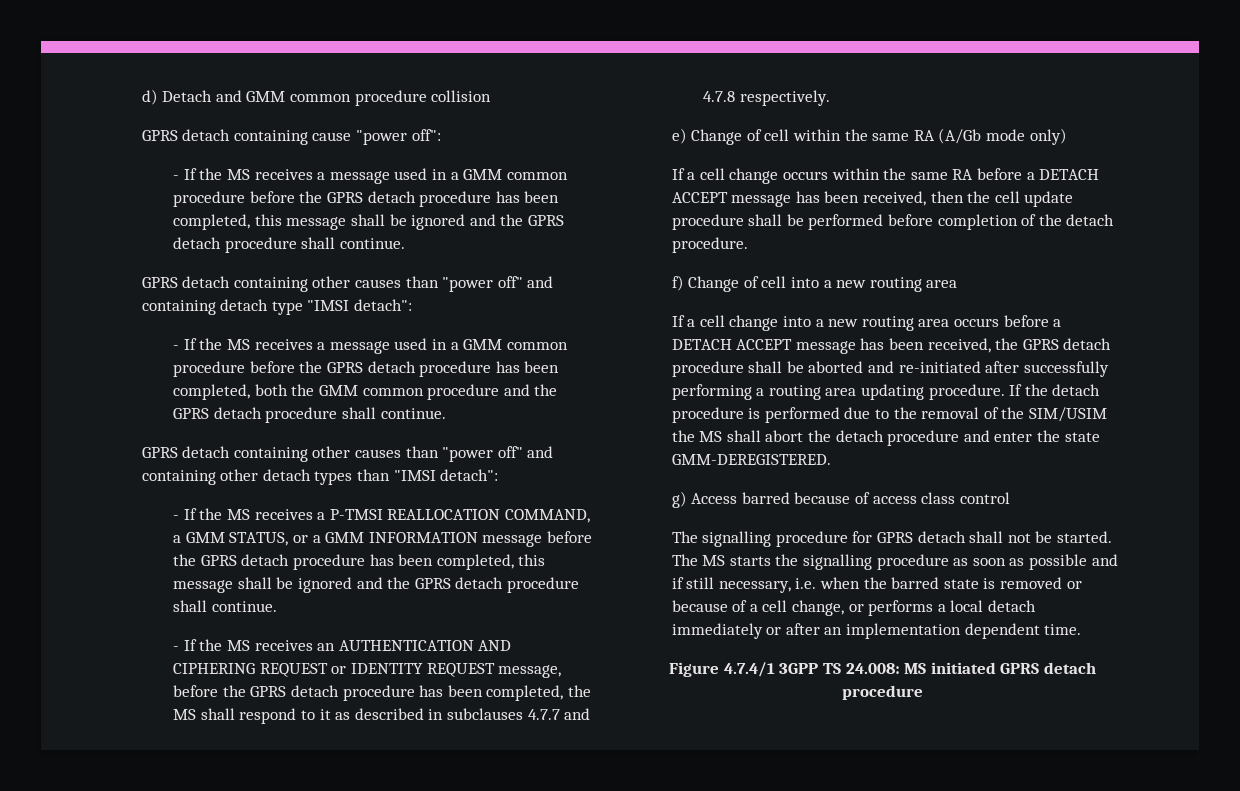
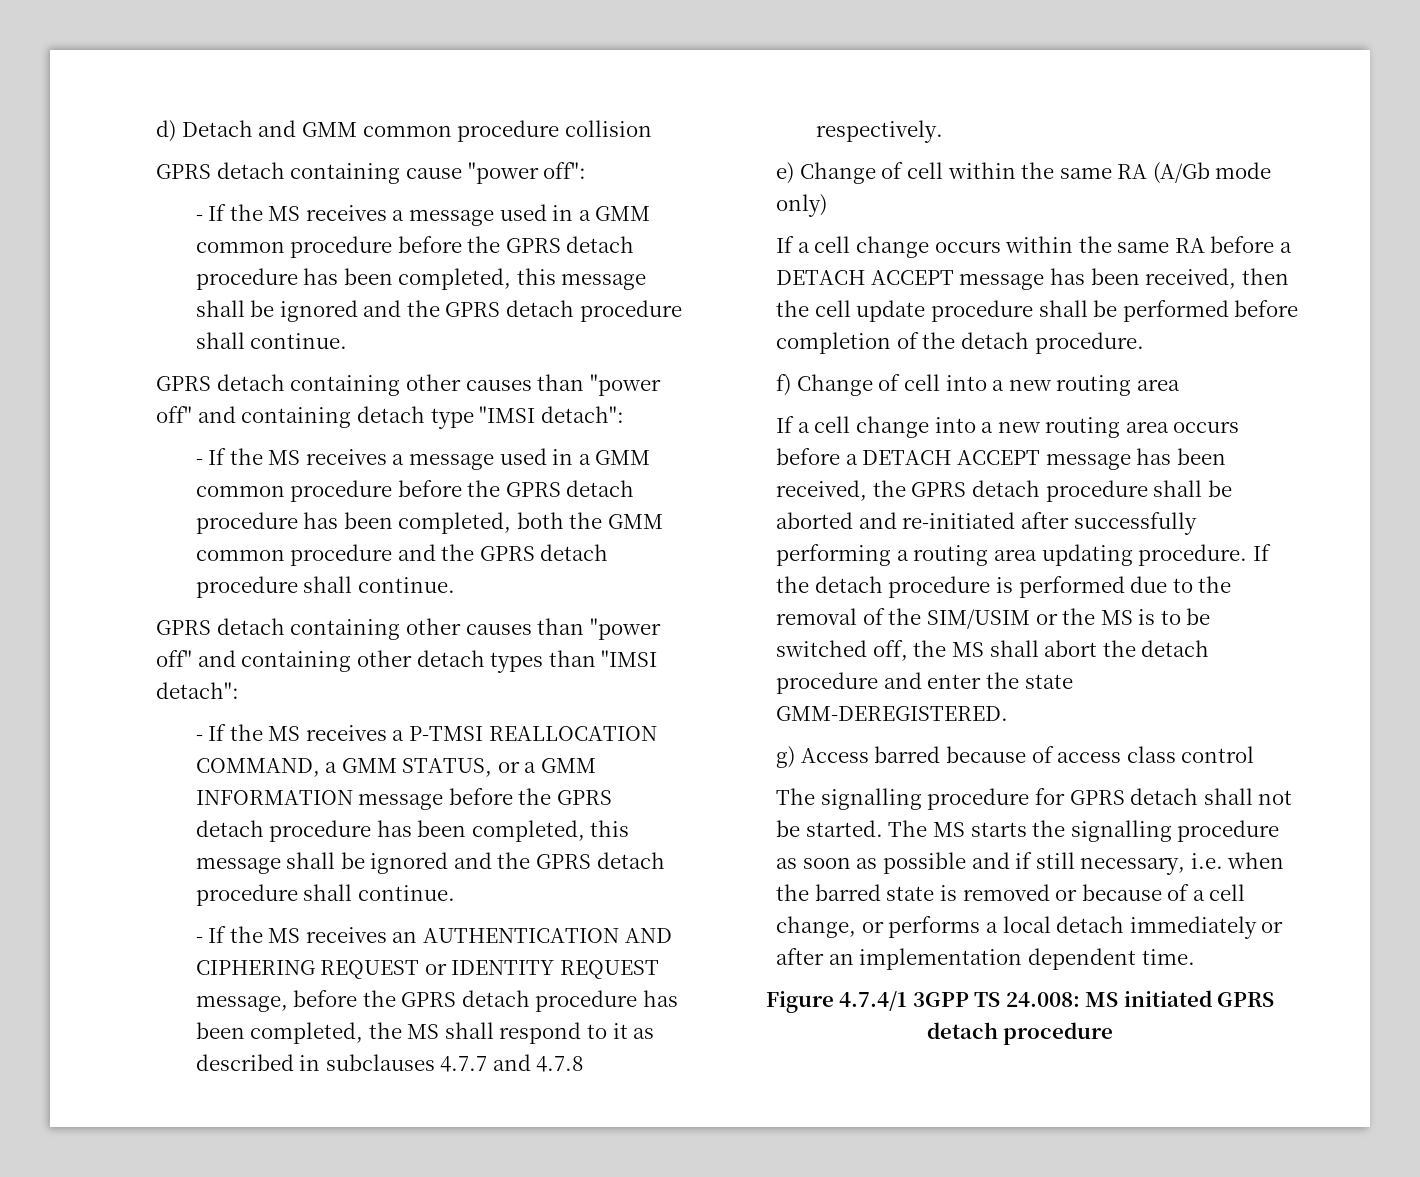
- If the detach procedure is performed due to the removal of the SIM/USIM the MS shall abort the detach procedure and enter the state GMM-DEREGISTERED.
+ If the detach procedure is performed due to the removal of the SIM/USIM or the MS is to be switched off, the MS shall abort the detach procedure and enter the state GMM-DEREGISTERED.

